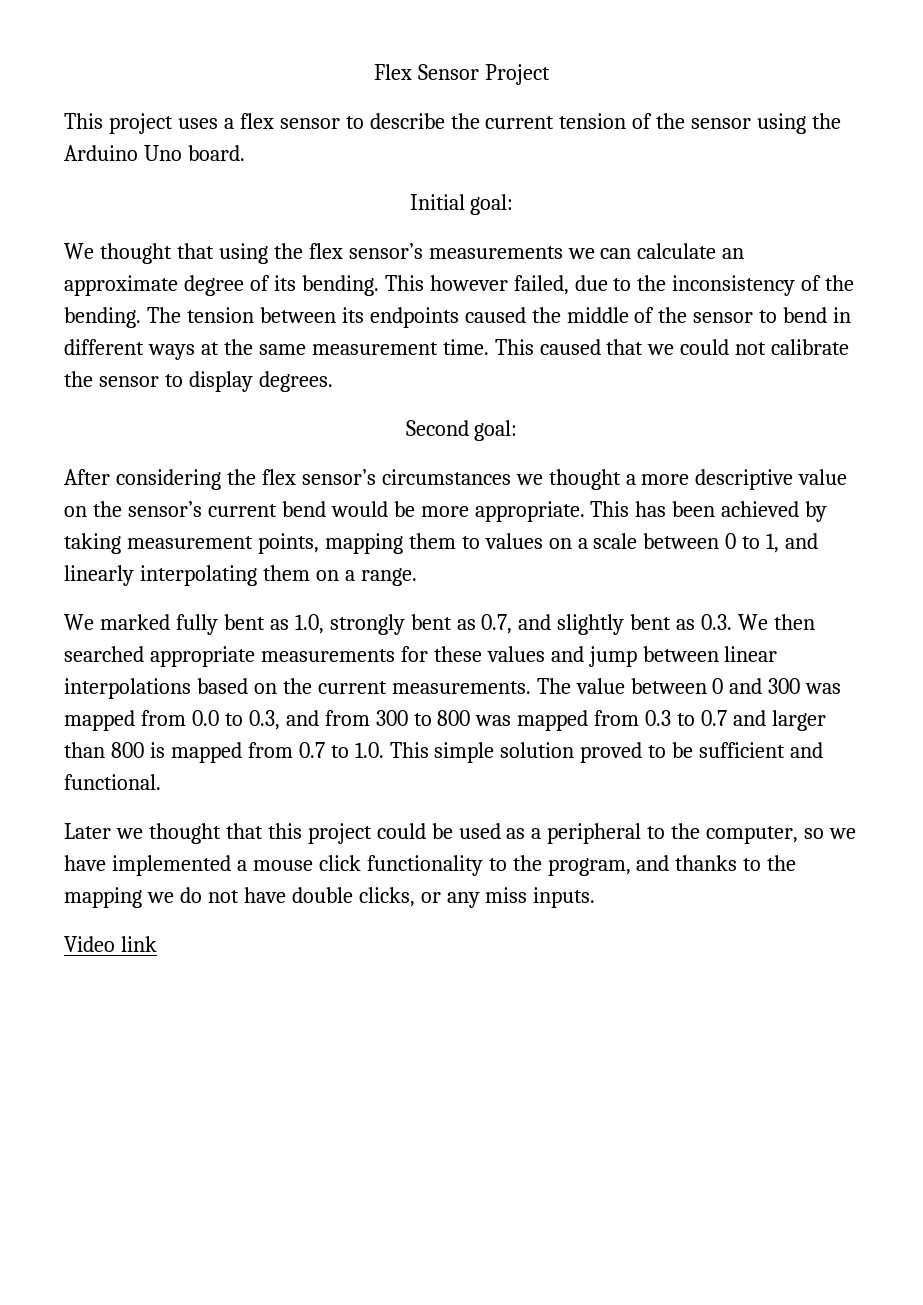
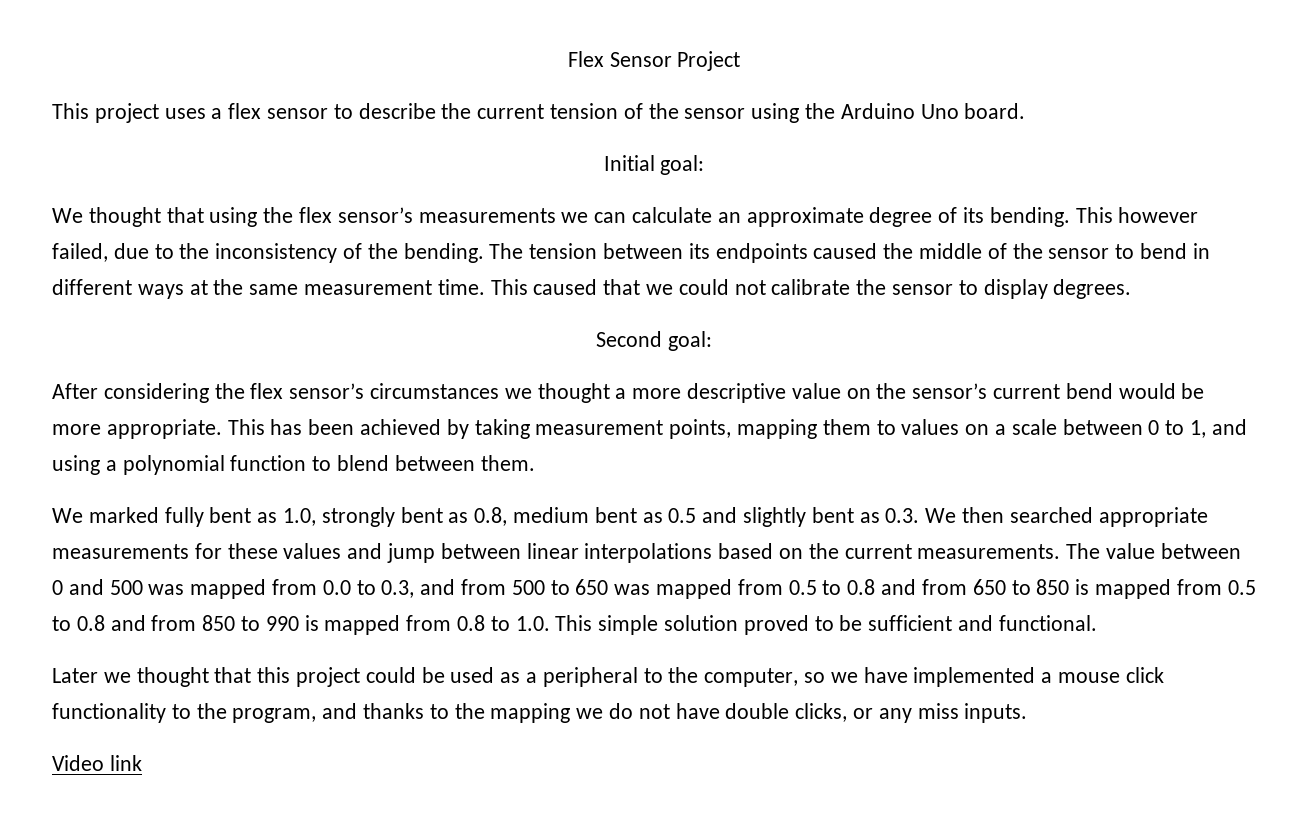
- This has been achieved by taking measurement points, mapping them to values on a scale between 0 to 1, and linearly interpolating them on a range.
+ This has been achieved by taking measurement points, mapping them to values on a scale between 0 to 1, and using a polynomial function to blend between them.
- We marked fully bent as 1.0, strongly bent as 0.7, and slightly bent as 0.3. We then searched appropriate measurements for these values and jump between linear interpolations based on the current measurements.
+ We marked fully bent as 1.0, strongly bent as 0.8, medium bent as 0.5 and slightly bent as 0.3. We then searched appropriate measurements for these values and jump between linear interpolations based on the current measurements.
- The value between 0 and 300 was mapped from 0.0 to 0.3, and from 300 to 800 was mapped from 0.3 to 0.7 and larger than 800 is mapped from 0.7 to 1.0. This simple solution proved to be sufficient and functional.
+ The value between 0 and 500 was mapped from 0.0 to 0.3, and from 500 to 650 was mapped from 0.5 to 0.8 and from 650 to 850 is mapped from 0.5 to 0.8 and from 850 to 990 is mapped from 0.8 to 1.0. This simple solution proved to be sufficient and functional.

